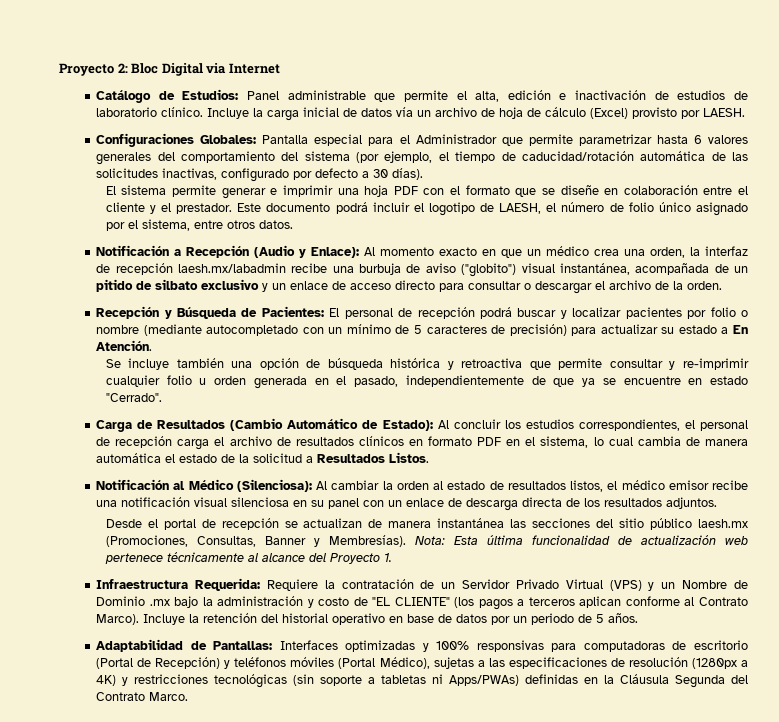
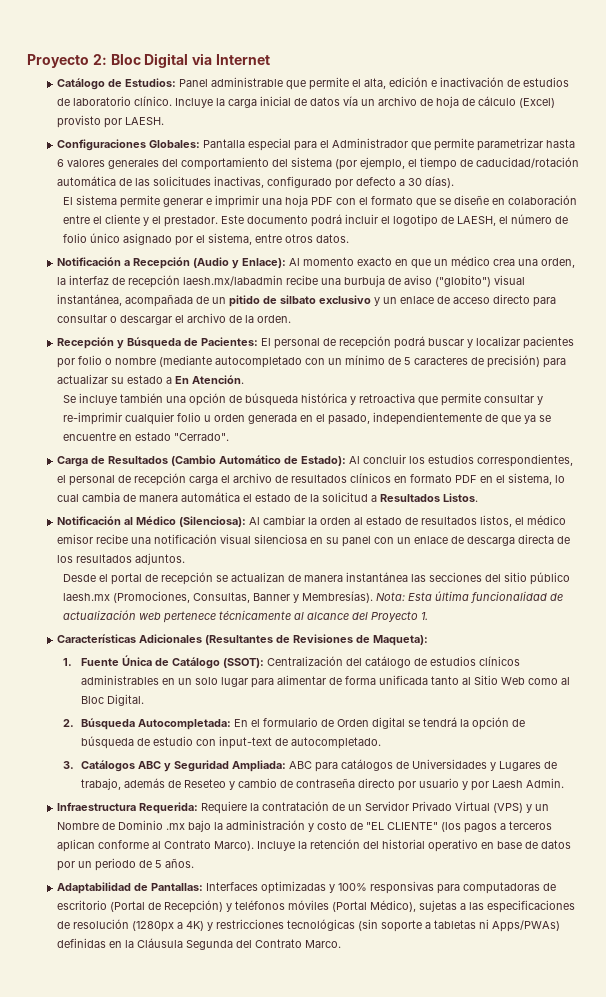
+ Características Adicionales (Resultantes de Revisiones de Maqueta):
+ 1. Fuente Única de Catálogo (SSOT): Centralización del catálogo de estudios clínicos administrables en un solo lugar para alimentar de forma unificada tanto al Sitio Web como al Bloc Digital.
+ 2. Búsqueda Autocompletada: En el formulario de Orden digital se tendrá la opción de búsqueda de estudio con input-text de autocompletado.
+ 3. Catálogos ABC y Seguridad Ampliada: ABC para catálogos de Universidades y Lugares de trabajo, además de Reseteo y cambio de contraseña directo por usuario y por Laesh Admin.

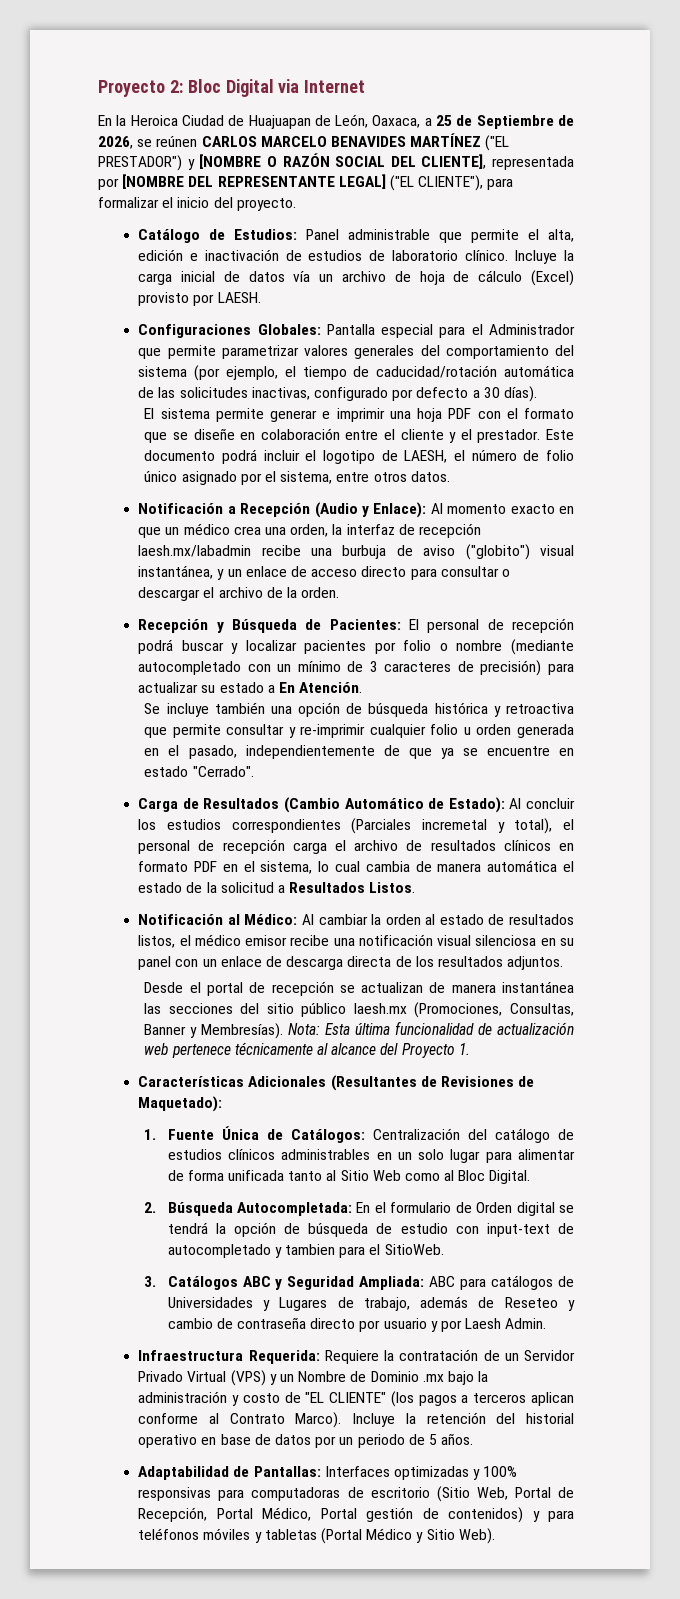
+ En la Heroica Ciudad de Huajuapan de León, Oaxaca, a 25 de Septiembre de 2026, se reúnen CARLOS MARCELO BENAVIDES MARTÍNEZ ("EL PRESTADOR") y [NOMBRE O RAZÓN SOCIAL DEL CLIENTE], representada por [NOMBRE DEL REPRESENTANTE LEGAL] ("EL CLIENTE"), para formalizar el inicio del proyecto.
- Configuraciones Globales: Pantalla especial para el Administrador que permite parametrizar hasta 6 valores generales del comportamiento del sistema (por ejemplo, el tiempo de caducidad/rotación automática de las solicitudes inactivas, configurado por defecto a 30 días).
+ Configuraciones Globales: Pantalla especial para el Administrador que permite parametrizar valores generales del comportamiento del sistema (por ejemplo, el tiempo de caducidad/rotación automática de las solicitudes inactivas, configurado por defecto a 30 días).
- Notificación a Recepción (Audio y Enlace): Al momento exacto en que un médico crea una orden, la interfaz de recepción laesh.mx/labadmin recibe una burbuja de aviso ("globito") visual instantánea, acompañada de un pitido de silbato exclusivo y un enlace de acceso directo para consultar o descargar el archivo de la orden.
+ Notificación a Recepción (Audio y Enlace): Al momento exacto en que un médico crea una orden, la interfaz de recepción laesh.mx/labadmin recibe una burbuja de aviso ("globito") visual instantánea, y un enlace de acceso directo para consultar o descargar el archivo de la orden.
- Recepción y Búsqueda de Pacientes: El personal de recepción podrá buscar y localizar pacientes por folio o nombre (mediante autocompletado con un mínimo de 5 caracteres de precisión) para actualizar su estado a En Atención.
+ Recepción y Búsqueda de Pacientes: El personal de recepción podrá buscar y localizar pacientes por folio o nombre (mediante autocompletado con un mínimo de 3 caracteres de precisión) para actualizar su estado a En Atención.
- Carga de Resultados (Cambio Automático de Estado): Al concluir los estudios correspondientes, el personal de recepción carga el archivo de resultados clínicos en formato PDF en el sistema, lo cual cambia de manera automática el estado de la solicitud a Resultados Listos.
+ Carga de Resultados (Cambio Automático de Estado): Al concluir los estudios correspondientes (Parciales incremetal y total), el personal de recepción carga el archivo de resultados clínicos en formato PDF en el sistema, lo cual cambia de manera automática el estado de la solicitud a Resultados Listos.
- Notificación al Médico (Silenciosa): Al cambiar la orden al estado de resultados listos, el médico emisor recibe una notificación visual silenciosa en su panel con un enlace de descarga directa de los resultados adjuntos.
+ Notificación al Médico: Al cambiar la orden al estado de resultados listos, el médico emisor recibe una notificación visual silenciosa en su panel con un enlace de descarga directa de los resultados adjuntos.
- Características Adicionales (Resultantes de Revisiones de Maqueta):
+ Características Adicionales (Resultantes de Revisiones de Maquetado):
- 1. Fuente Única de Catálogo (SSOT): Centralización del catálogo de estudios clínicos administrables en un solo lugar para alimentar de forma unificada tanto al Sitio Web como al Bloc Digital.
+ 1. Fuente Única de Catálogos: Centralización del catálogo de estudios clínicos administrables en un solo lugar para alimentar de forma unificada tanto al Sitio Web como al Bloc Digital.
- 2. Búsqueda Autocompletada: En el formulario de Orden digital se tendrá la opción de búsqueda de estudio con input-text de autocompletado.
+ 2. Búsqueda Autocompletada: En el formulario de Orden digital se tendrá la opción de búsqueda de estudio con input-text de autocompletado y tambien para el SitioWeb.
- Adaptabilidad de Pantallas: Interfaces optimizadas y 100% responsivas para computadoras de escritorio (Portal de Recepción) y teléfonos móviles (Portal Médico), sujetas a las especificaciones de resolución (1280px a 4K) y restricciones tecnológicas (sin soporte a tabletas ni Apps/PWAs) definidas en la Cláusula Segunda del Contrato Marco.
+ Adaptabilidad de Pantallas: Interfaces optimizadas y 100% responsivas para computadoras de escritorio (Sitio Web, Portal de Recepción, Portal Médico, Portal gestión de contenidos) y para teléfonos móviles y tabletas (Portal Médico y Sitio Web).

